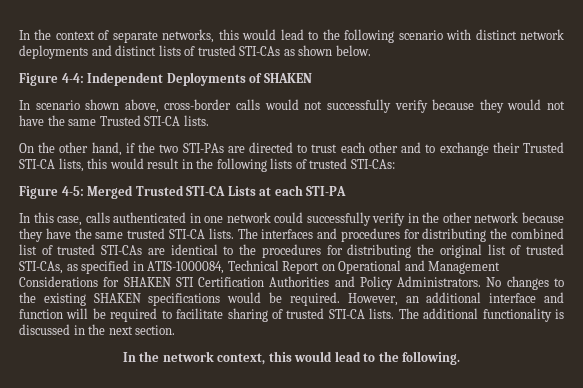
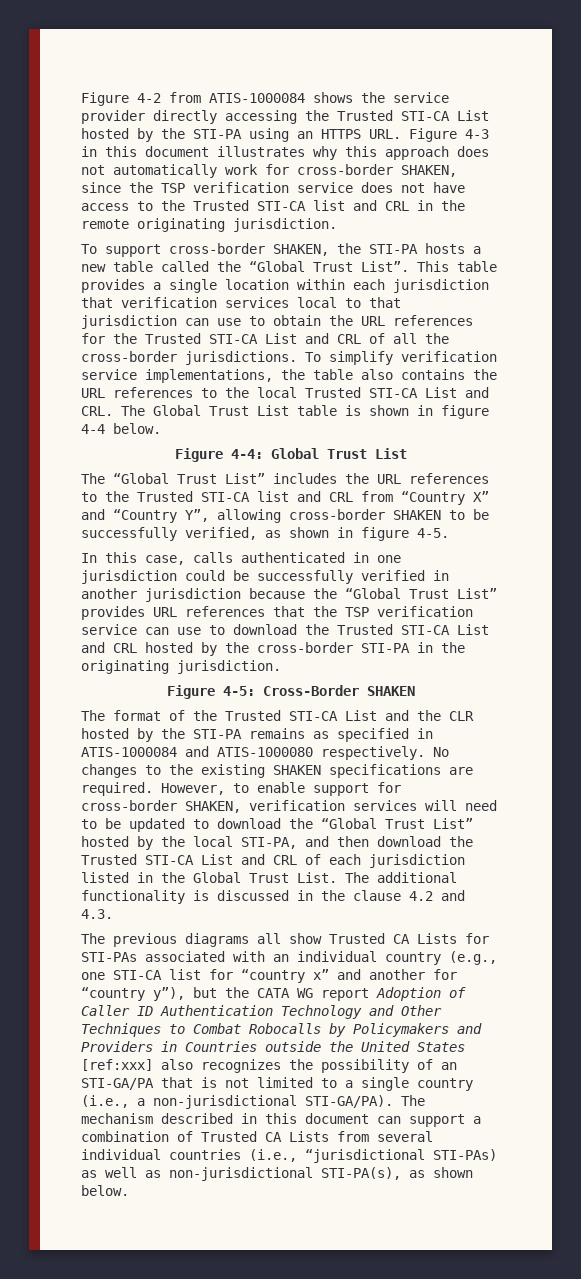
- In the context of separate networks, this would lead to the following scenario with distinct network deployments and distinct lists of trusted STI-CAs as shown below.
- Figure 4-4: Independent Deployments of SHAKEN
- In scenario shown above, cross-border calls would not successfully verify because they would not have the same Trusted STI-CA lists.
- On the other hand, if the two STI-PAs are directed to trust each other and to exchange their Trusted STI-CA lists, this would result in the following lists of trusted STI-CAs:
- Figure 4-5: Merged Trusted STI-CA Lists at each STI-PA
+ Figure 4-2 from ATIS-1000084 shows the service provider directly accessing the Trusted STI-CA List hosted by the STI-PA using an HTTPS URL. Figure 4-3 in this document illustrates why this approach does not automatically work for cross-border SHAKEN, since the TSP verification service does not have access to the Trusted STI-CA list and CRL in the remote originating jurisdiction.
+ To support cross-border SHAKEN, the STI-PA hosts a new table called the “Global Trust List”. This table provides a single location within each jurisdiction that verification services local to that jurisdiction can use to obtain the URL references for the Trusted STI-CA List and CRL of all the cross-border jurisdictions. To simplify verification service implementations, the table also contains the URL references to the local Trusted STI-CA List and CRL. The Global Trust List table is shown in figure 4-4 below.
+ Figure 4-4: Global Trust List
+ The “Global Trust List” includes the URL references to the Trusted STI-CA list and CRL from “Country X” and “Country Y”, allowing cross-border SHAKEN to be successfully verified, as shown in figure 4-5.
- In this case, calls authenticated in one network could successfully verify in the other network because they have the same trusted STI-CA lists. The interfaces and procedures for distributing the combined list of trusted STI-CAs are identical to the procedures for distributing the original list of trusted STI-CAs, as specified in ATIS-1000084, Technical Report on Operational and Management Considerations for SHAKEN STI Certification Authorities and Policy Administrators.
+ In this case, calls authenticated in one jurisdiction could be successfully verified in another jurisdiction because the “Global Trust List” provides URL references that the TSP verification service can use to download the Trusted STI-CA List and CRL hosted by the cross-border STI-PA in the originating jurisdiction.
+ Figure 4-5: Cross-Border SHAKEN
+ The format of the Trusted STI-CA List and the CLR hosted by the STI-PA remains as specified in ATIS-1000084 and ATIS-1000080 respectively.
- No changes to the existing SHAKEN specifications would be required. However, an additional interface and function will be required to facilitate sharing of trusted STI-CA lists.
+ No changes to the existing SHAKEN specifications are required. However, to enable support for cross-border SHAKEN, verification services will need to be updated to download the “Global Trust List” hosted by the local STI-PA, and then download the Trusted STI-CA List and CRL of each jurisdiction listed in the Global Trust List.
- The additional functionality is discussed in the next section.
- In the network context, this would lead to the following.
+ The additional functionality is discussed in the clause 4.2 and 4.3.
+ The previous diagrams all show Trusted CA Lists for STI-PAs associated with an individual country (e.g., one STI-CA list for “country x” and another for “country y”), but the CATA WG report Adoption of Caller ID Authentication Technology and Other Techniques to Combat Robocalls by Policymakers and Providers in Countries outside the United States [ref:xxx] also recognizes the possibility of an STI-GA/PA that is not limited to a single country (i.e., a non-jurisdictional STI-GA/PA). The mechanism described in this document can support a combination of Trusted CA Lists from several individual countries (i.e., “jurisdictional STI-PAs) as well as non-jurisdictional STI-PA(s), as shown below.

